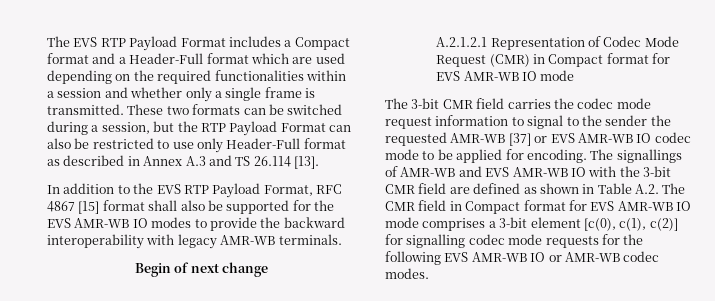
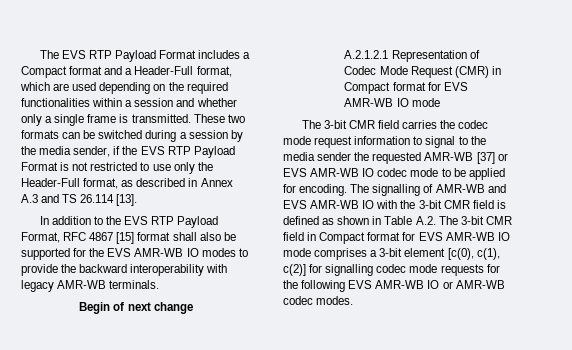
- The EVS RTP Payload Format includes a Compact format and a Header-Full format which are used depending on the required functionalities within a session and whether only a single frame is transmitted.
+ The EVS RTP Payload Format includes a Compact format and a Header-Full format, which are used depending on the required functionalities within a session and whether only a single frame is transmitted.
- These two formats can be switched during a session, but the RTP Payload Format can also be restricted to use only Header-Full format as described in Annex A.3 and TS 26.114 [13].
+ These two formats can be switched during a session by the media sender, if the EVS RTP Payload Format is not restricted to use only the Header-Full format, as described in Annex A.3 and TS 26.114 [13].
- The 3-bit CMR field carries the codec mode request information to signal to the sender the requested AMR-WB [37] or EVS AMR-WB IO codec mode to be applied for encoding.
+ The 3-bit CMR field carries the codec mode request information to signal to the media sender the requested AMR-WB [37] or EVS AMR-WB IO codec mode to be applied for encoding.
- The signallings of AMR-WB and EVS AMR-WB IO with the 3-bit CMR field are defined as shown in Table A.2. The CMR field in Compact format for EVS AMR-WB IO mode comprises a 3-bit element [c(0), c(1), c(2)] for signalling codec mode requests for the following EVS AMR-WB IO or AMR-WB codec modes.
+ The signalling of AMR-WB and EVS AMR-WB IO with the 3-bit CMR field is defined as shown in Table A.2. The 3-bit CMR field in Compact format for EVS AMR-WB IO mode comprises a 3-bit element [c(0), c(1), c(2)] for signalling codec mode requests for the following EVS AMR-WB IO or AMR-WB codec modes.

